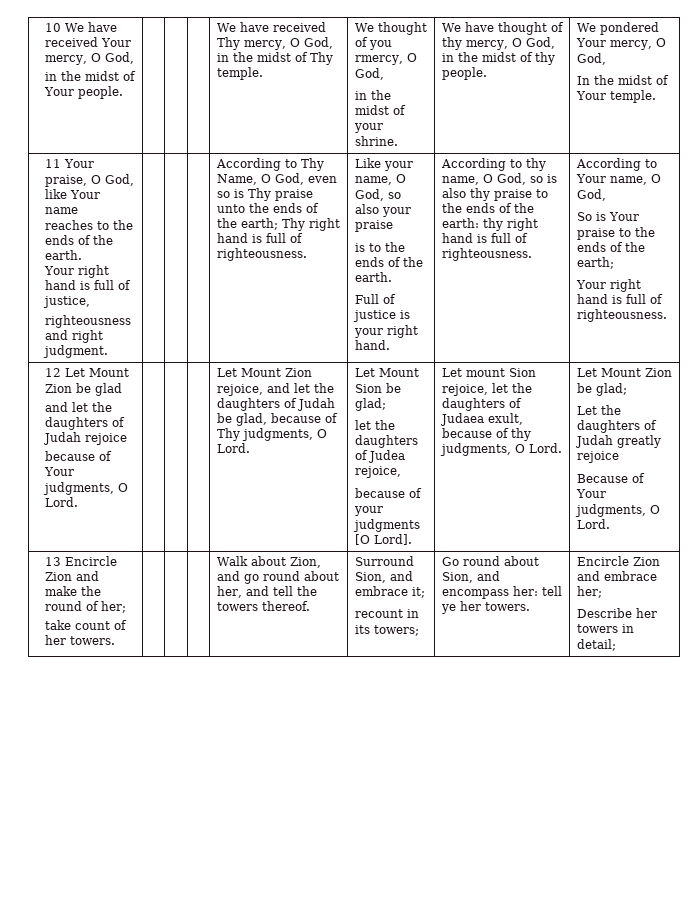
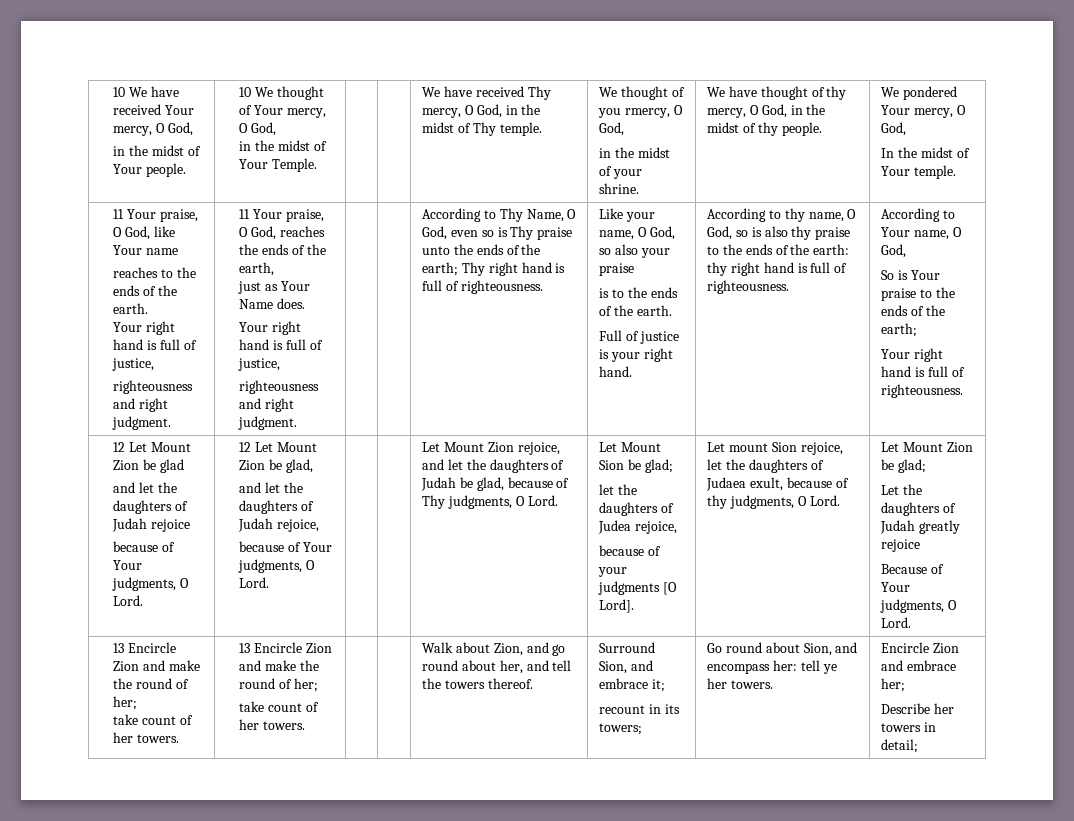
+ 10 We thought of Your mercy, O God,
+ in the midst of Your Temple.
+ 11 Your praise, O God, reaches the ends of the earth,
+ just as Your Name does.
+ Your right hand is full of justice,
+ righteousness and right judgment.
+ 12 Let Mount Zion be glad,
+ and let the daughters of Judah rejoice,
+ because of Your judgments, O Lord.
+ take count of her towers. | 13 Encircle Zion and make the round of her;

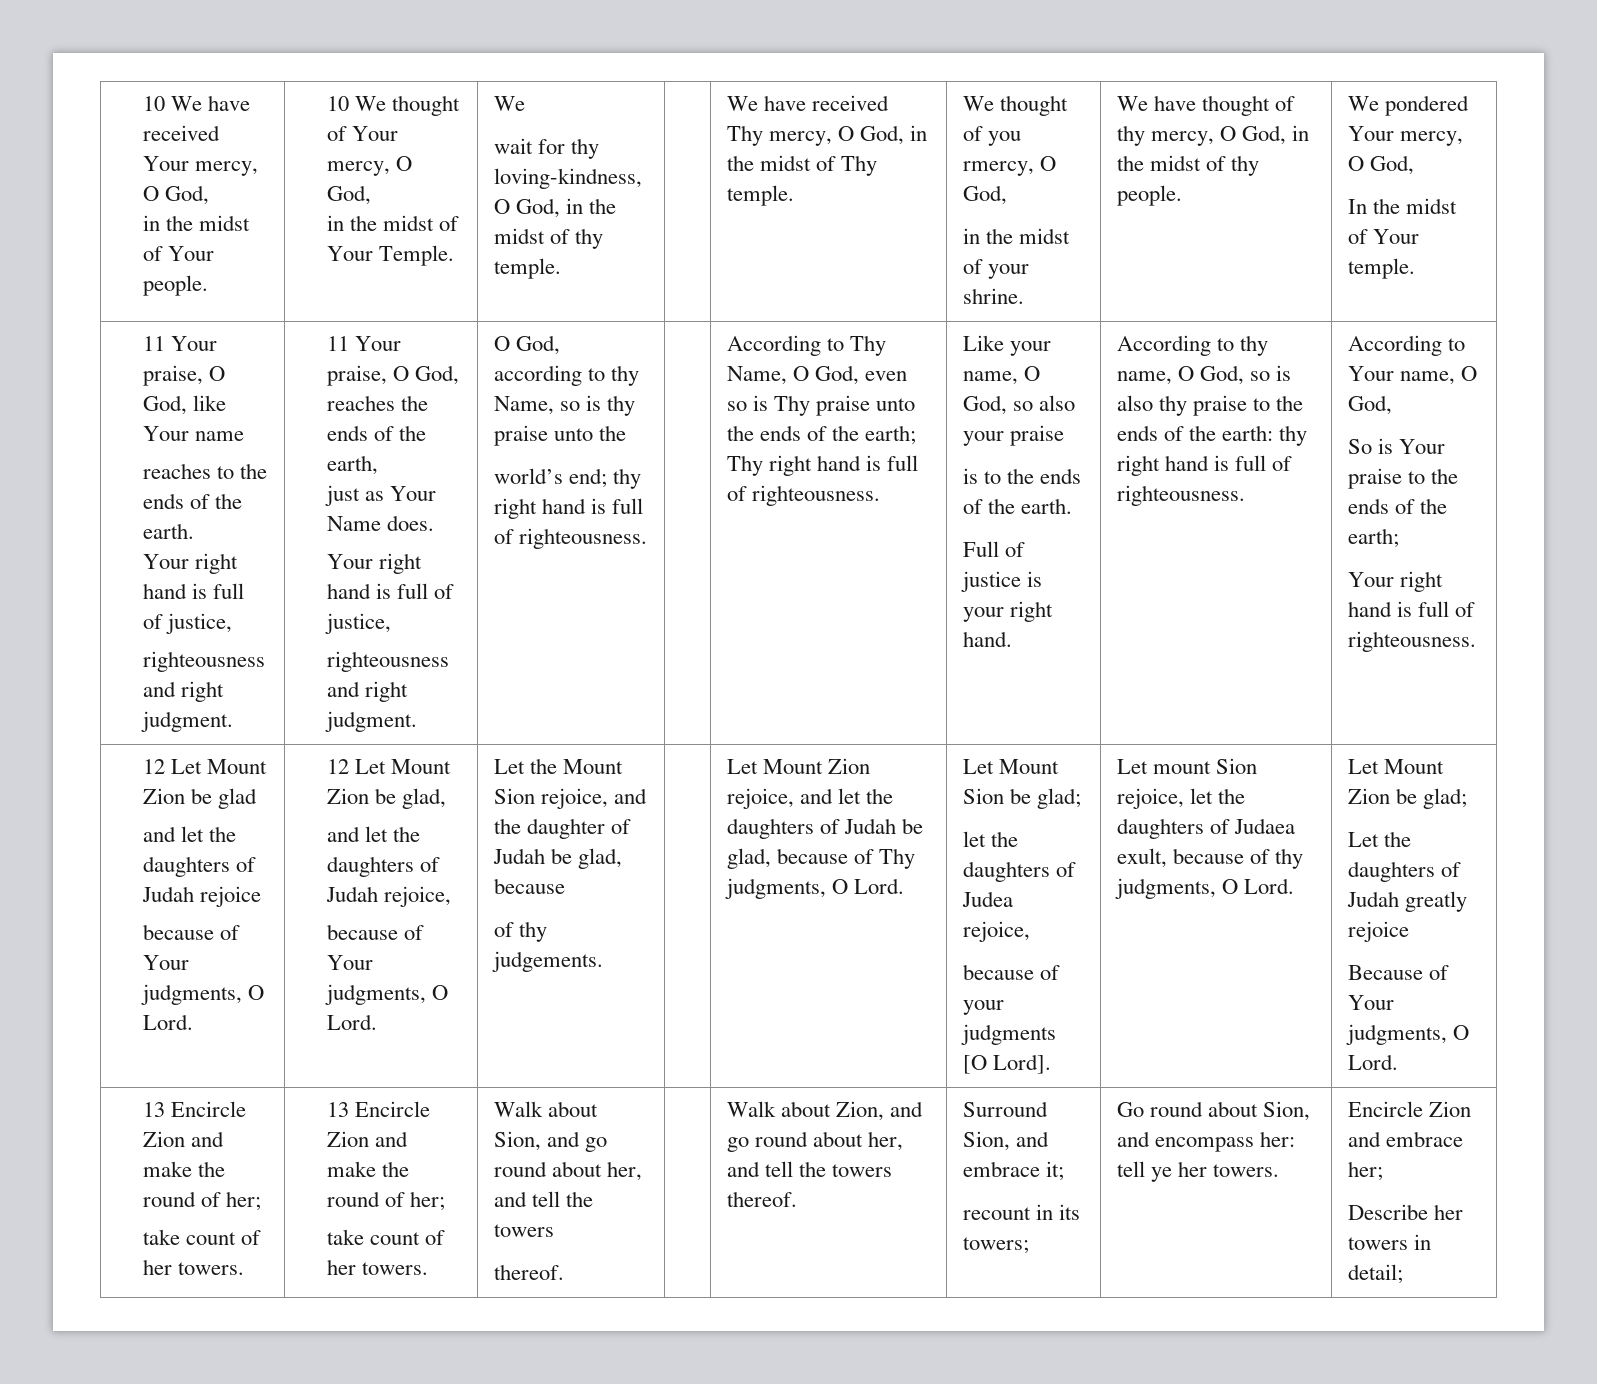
- in the midst of Your Temple.
+ in the midst of Your Temple. | We
+ wait for thy loving-kindness, O God, in the midst of thy temple.
+ O God, according to thy Name, so is thy praise unto the
+ world’s end; thy right hand is full of righteousness.
+ Let the Mount Sion rejoice, and the daughter of Judah be glad, because
+ of thy judgements.
+ Walk about Sion, and go round about her, and tell the towers
+ thereof.

